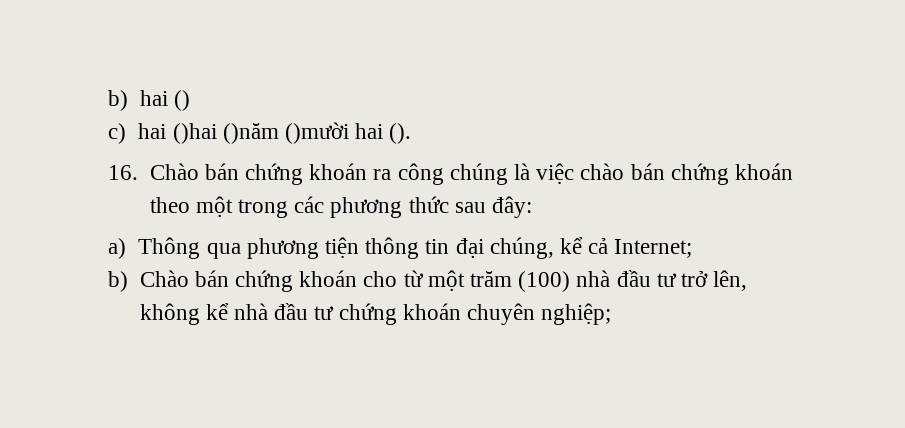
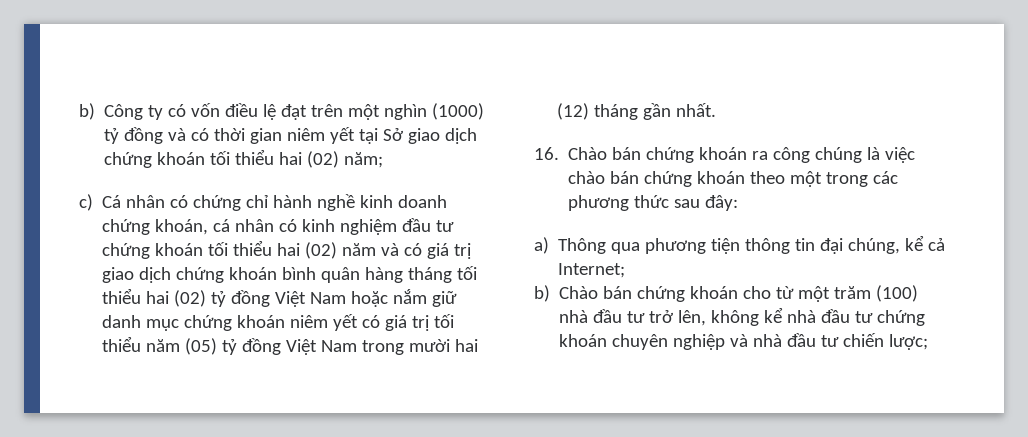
- b) hai ()
- c) hai ()hai ()năm ()mười hai ().
+ b) Công ty có vốn điều lệ đạt trên một nghìn (1000) tỷ đồng và có thời gian niêm yết tại Sở giao dịch chứng khoán tối thiểu hai (02) năm;
+ c) Cá nhân có chứng chỉ hành nghề kinh doanh chứng khoán, cá nhân có kinh nghiệm đầu tư chứng khoán tối thiểu hai (02) năm và có giá trị giao dịch chứng khoán bình quân hàng tháng tối thiểu hai (02) tỷ đồng Việt Nam hoặc nắm giữ danh mục chứng khoán niêm yết có giá trị tối thiểu năm (05) tỷ đồng Việt Nam trong mười hai (12) tháng gần nhất.
- b) Chào bán chứng khoán cho từ một trăm (100) nhà đầu tư trở lên, không kể nhà đầu tư chứng khoán chuyên nghiệp;
+ b) Chào bán chứng khoán cho từ một trăm (100) nhà đầu tư trở lên, không kể nhà đầu tư chứng khoán chuyên nghiệp và nhà đầu tư chiến lược;

